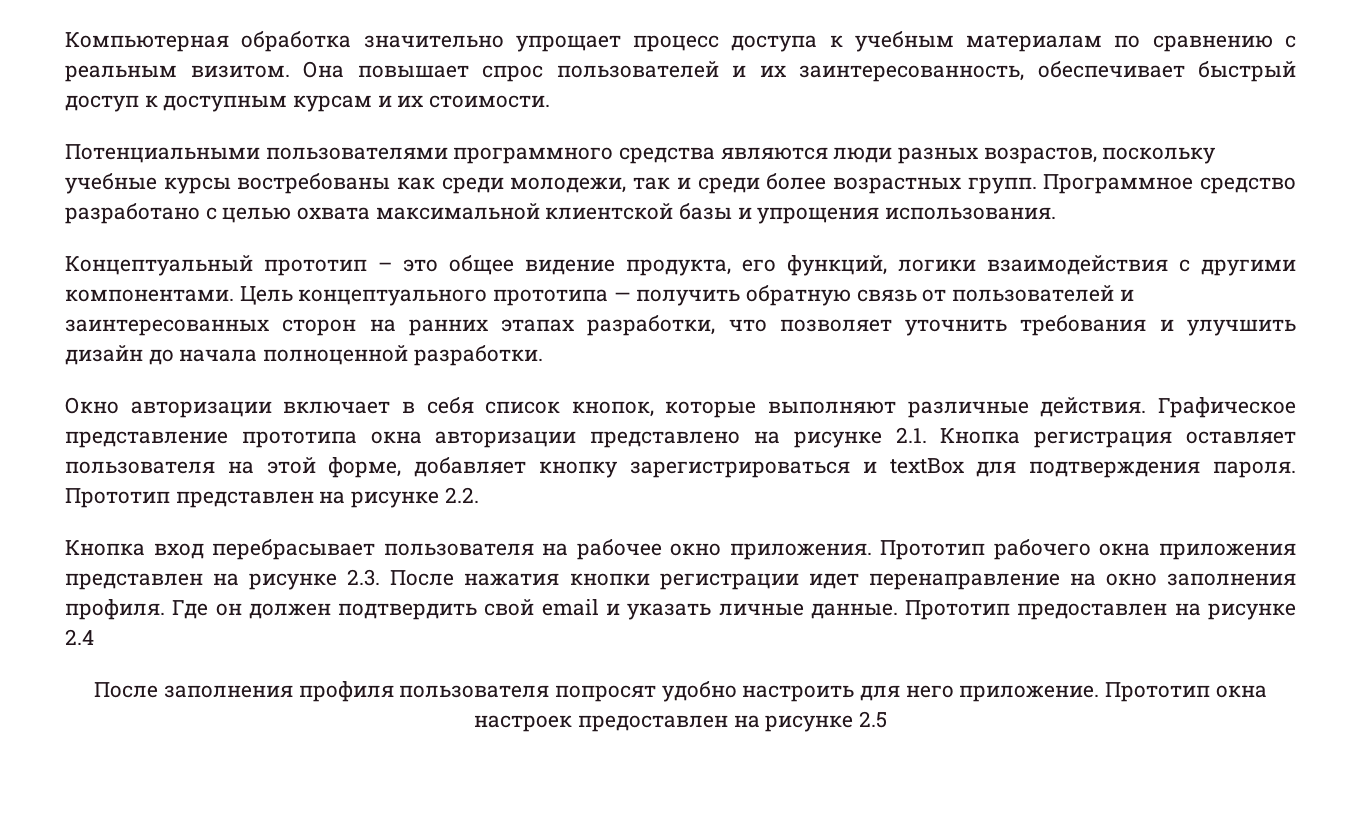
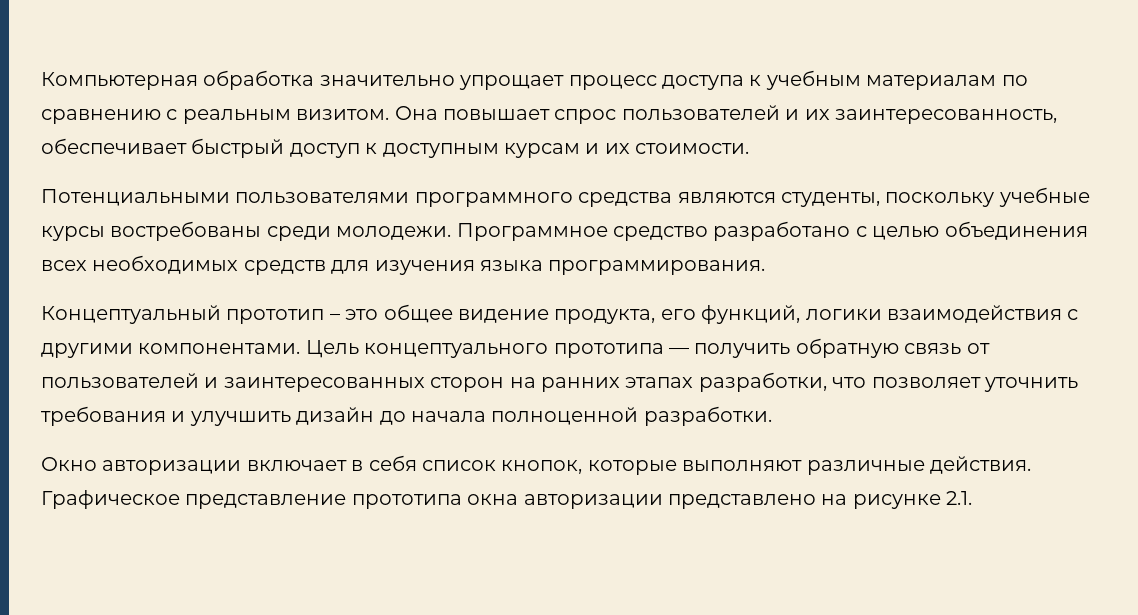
- Потенциальными пользователями программного средства являются люди разных возрастов, поскольку учебные курсы востребованы как среди молодежи, так и среди более возрастных групп.
+ Потенциальными пользователями программного средства являются студенты, поскольку учебные курсы востребованы среди молодежи.
- Программное средство разработано с целью охвата максимальной клиентской базы и упрощения использования.
+ Программное средство разработано с целью объединения всех необходимых средств для изучения языка программирования.
- Графическое представление прототипа окна авторизации представлено на рисунке 2.1. Кнопка регистрация оставляет пользователя на этой форме, добавляет кнопку зарегистрироваться и textBox для подтверждения пароля. Прототип представлен на рисунке 2.2.
- Кнопка вход перебрасывает пользователя на рабочее окно приложения. Прототип рабочего окна приложения представлен на рисунке 2.3. После нажатия кнопки регистрации идет перенаправление на окно заполнения профиля. Где он должен подтвердить свой email и указать личные данные. Прототип предоставлен на рисунке 2.4
- После заполнения профиля пользователя попросят удобно настроить для него приложение. Прототип окна настроек предоставлен на рисунке 2.5
+ Графическое представление прототипа окна авторизации представлено на рисунке 2.1.

